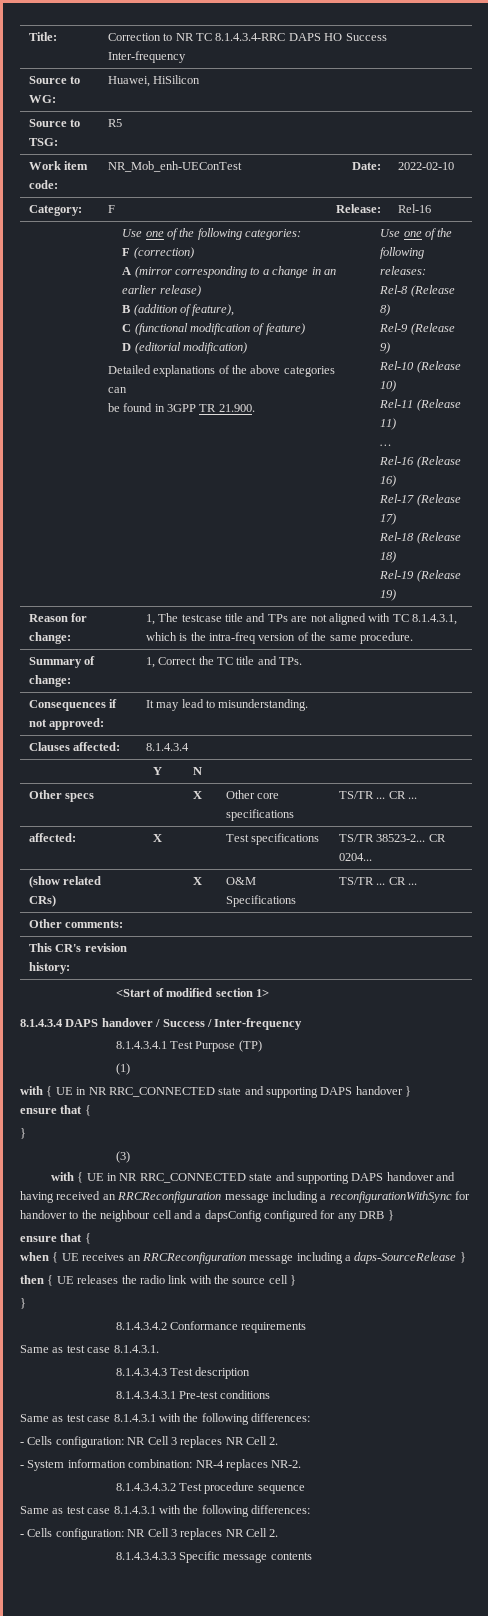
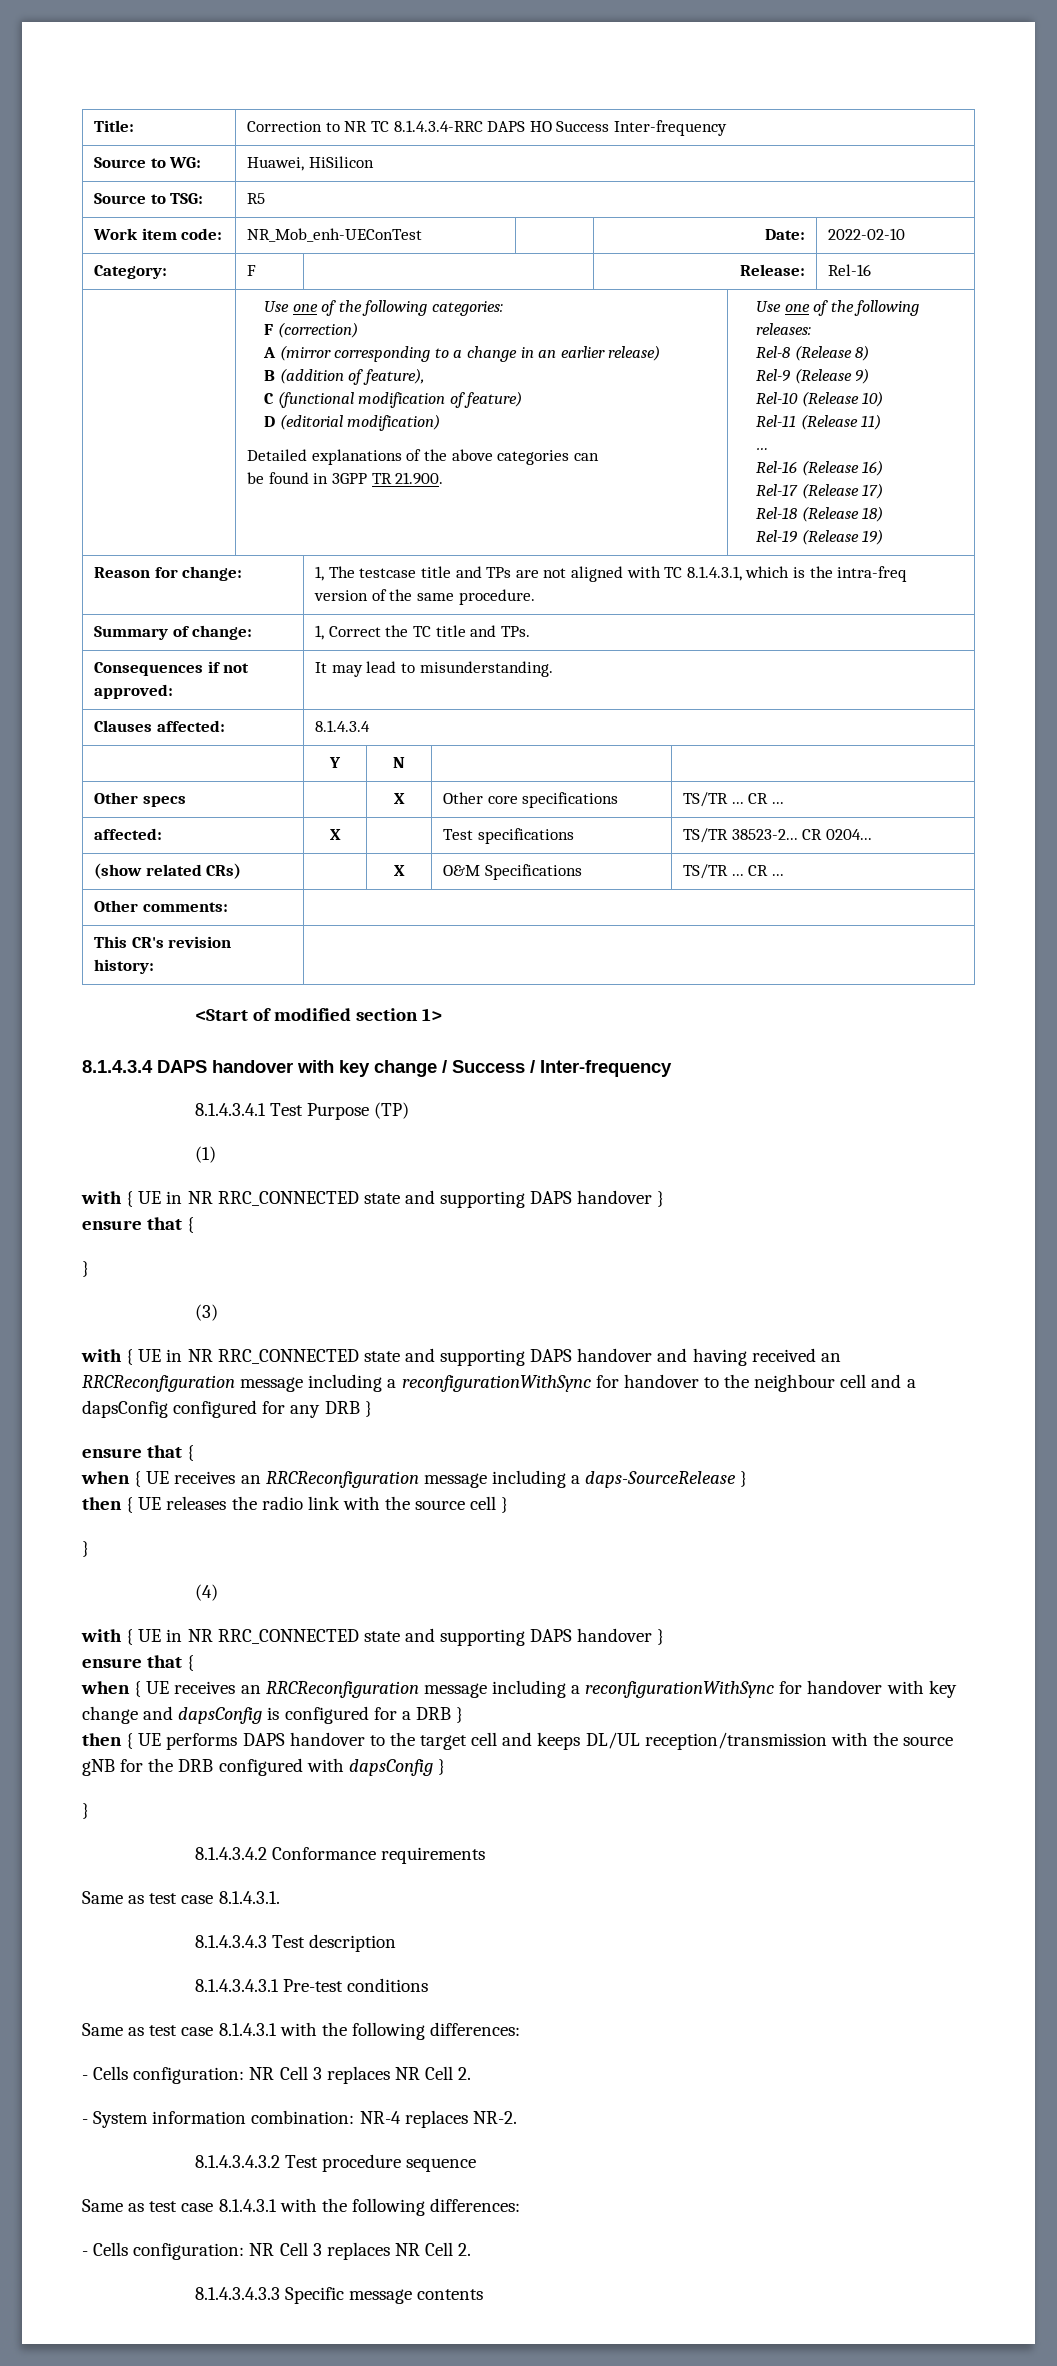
- 8.1.4.3.4 DAPS handover / Success / Inter-frequency
+ 8.1.4.3.4 DAPS handover with key change / Success / Inter-frequency
+ (4)
+ with { UE in NR RRC_CONNECTED state and supporting DAPS handover }
+ ensure that {
+ when { UE receives an RRCReconfiguration message including a reconfigurationWithSync for handover with key change and dapsConfig is configured for a DRB }
+ then { UE performs DAPS handover to the target cell and keeps DL/UL reception/transmission with the source gNB for the DRB configured with dapsConfig }
+ }

